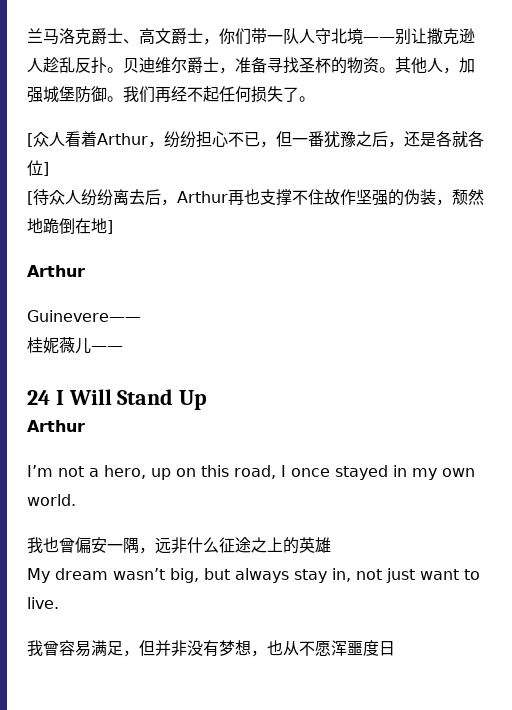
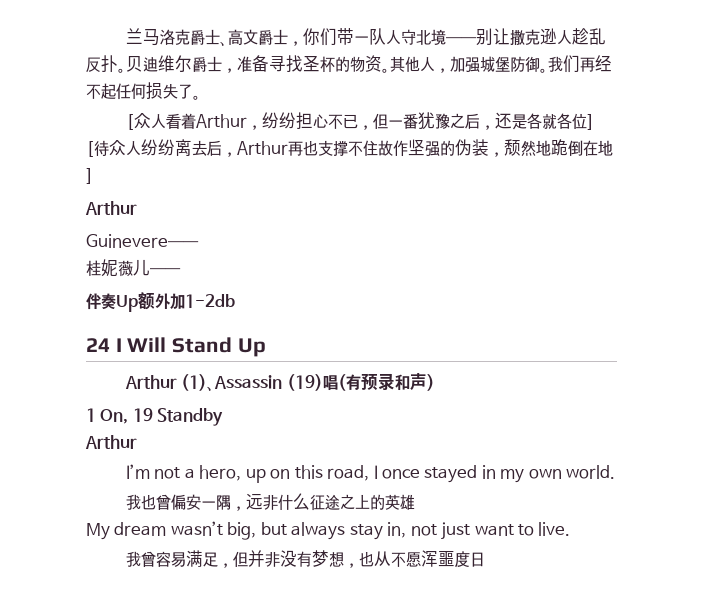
+ 伴奏Up额外加1-2db
+ Arthur (1)、Assassin (19)唱(有预录和声)
+ 1 On, 19 Standby

